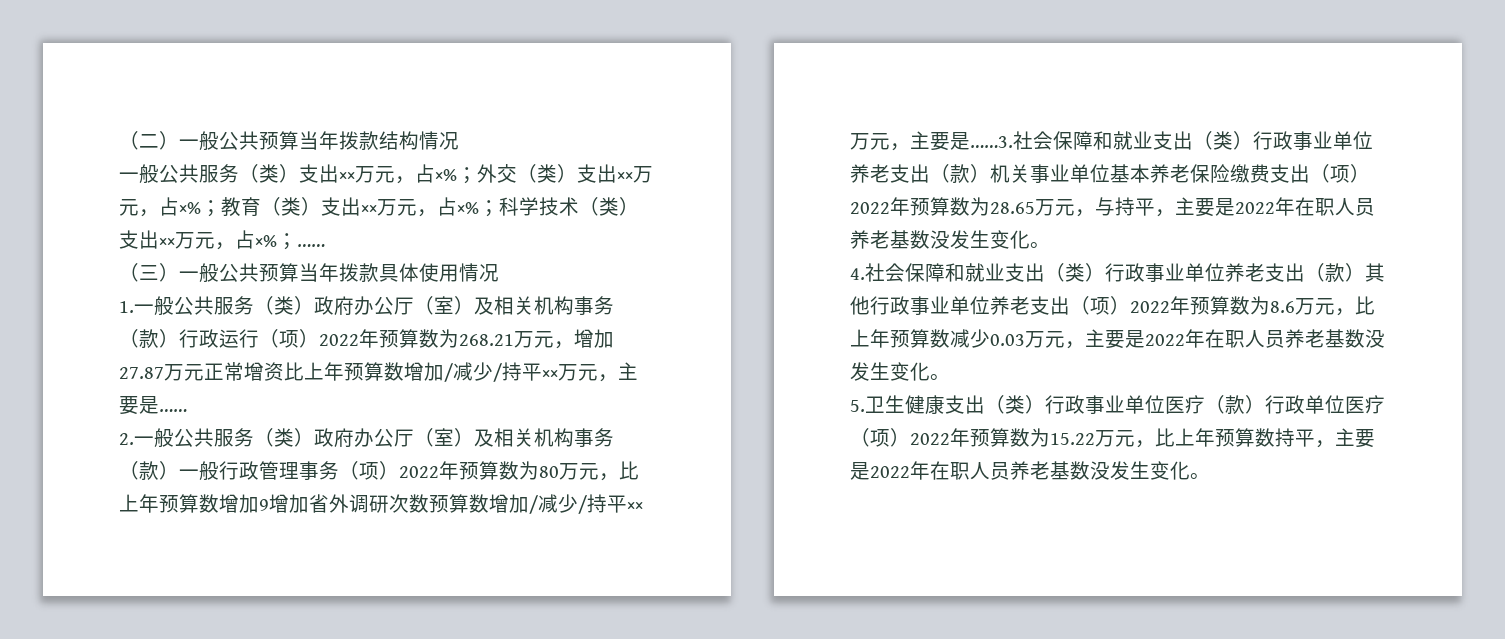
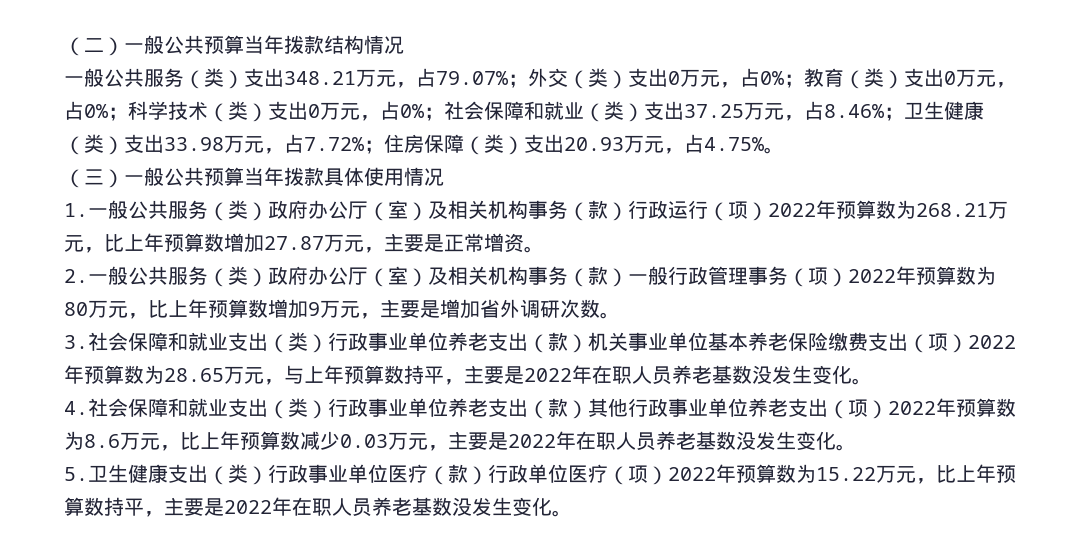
- 一般公共服务（类）支出××万元，占×%；外交（类）支出××万元，占×%；教育（类）支出××万元，占×%；科学技术（类）支出××万元，占×%；……
+ 一般公共服务（类）支出348.21万元，占79.07%；外交（类）支出0万元，占0%；教育（类）支出0万元，占0%；科学技术（类）支出0万元，占0%；社会保障和就业（类）支出37.25万元，占8.46%；卫生健康（类）支出33.98万元，占7.72%；住房保障（类）支出20.93万元，占4.75%。
- 1.一般公共服务（类）政府办公厅（室）及相关机构事务（款）行政运行（项）2022年预算数为268.21万元，增加27.87万元正常增资比上年预算数增加/减少/持平××万元，主要是……
+ 1.一般公共服务（类）政府办公厅（室）及相关机构事务（款）行政运行（项）2022年预算数为268.21万元，比上年预算数增加27.87万元，主要是正常增资。
- 2.一般公共服务（类）政府办公厅（室）及相关机构事务（款）一般行政管理事务（项）2022年预算数为80万元，比上年预算数增加9增加省外调研次数预算数增加/减少/持平××万元，主要是……3.社会保障和就业支出（类）行政事业单位养老支出（款）机关事业单位基本养老保险缴费支出（项）2022年预算数为28.65万元，与持平，主要是2022年在职人员养老基数没发生变化。
+ 2.一般公共服务（类）政府办公厅（室）及相关机构事务（款）一般行政管理事务（项）2022年预算数为80万元，比上年预算数增加9万元，主要是增加省外调研次数。
+ 3.社会保障和就业支出（类）行政事业单位养老支出（款）机关事业单位基本养老保险缴费支出（项）2022年预算数为28.65万元，与上年预算数持平，主要是2022年在职人员养老基数没发生变化。

